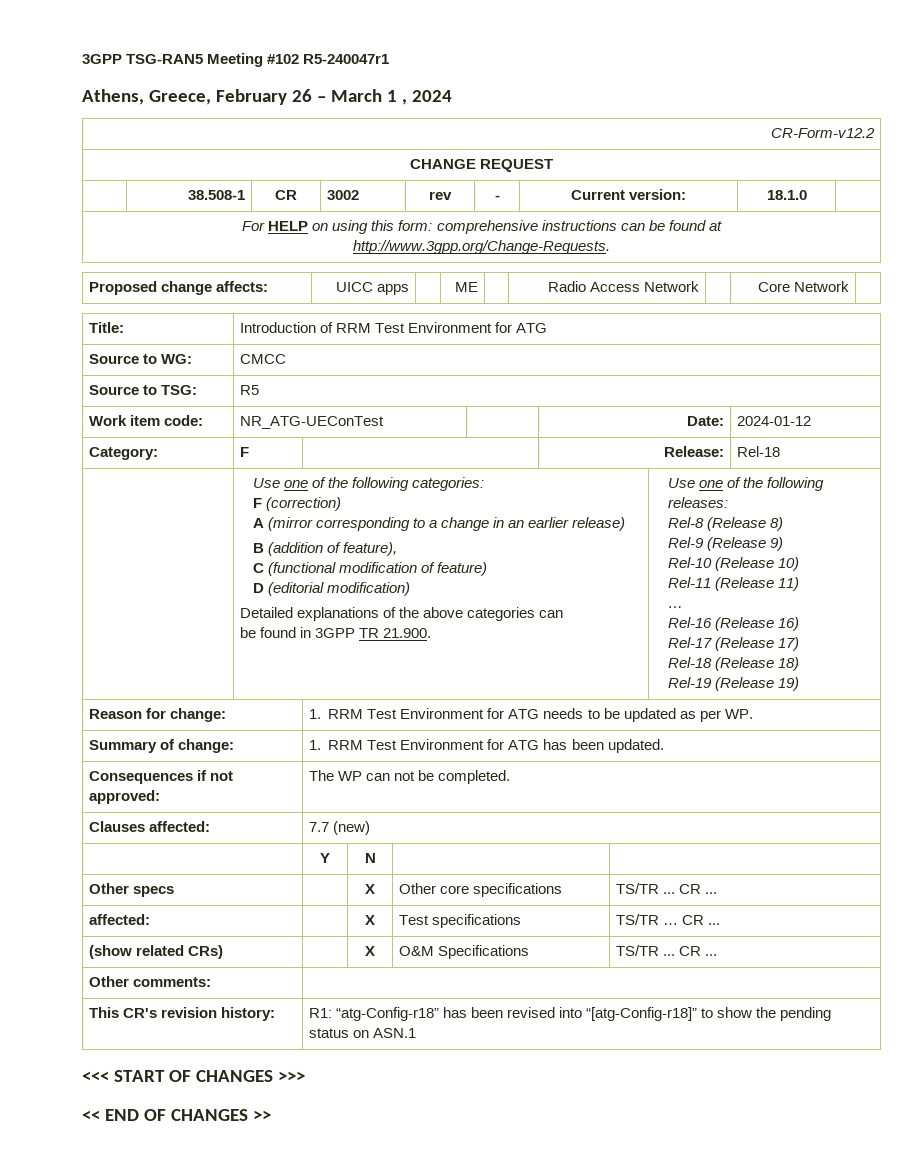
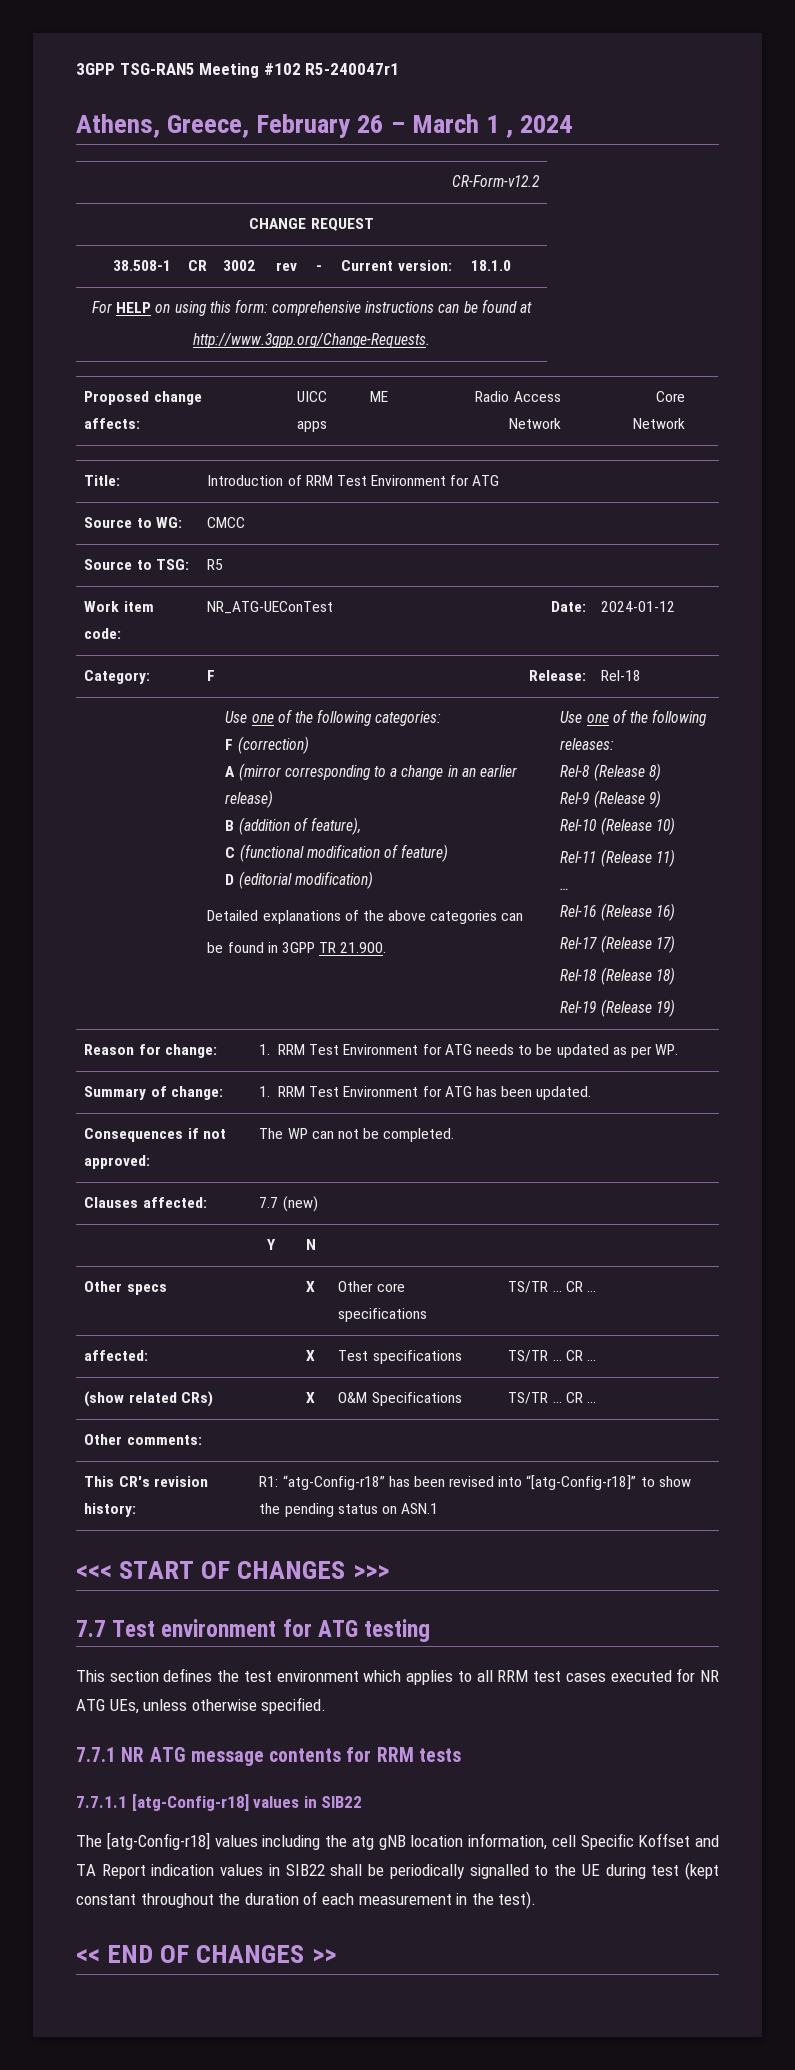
+ 7.7 Test environment for ATG testing
+ This section defines the test environment which applies to all RRM test cases executed for NR ATG UEs, unless otherwise specified.
+ 7.7.1 NR ATG message contents for RRM tests
+ 7.7.1.1 [atg-Config-r18] values in SIB22
+ The [atg-Config-r18] values including the atg gNB location information, cell Specific Koffset and TA Report indication values in SIB22 shall be periodically signalled to the UE during test (kept constant throughout the duration of each measurement in the test).

